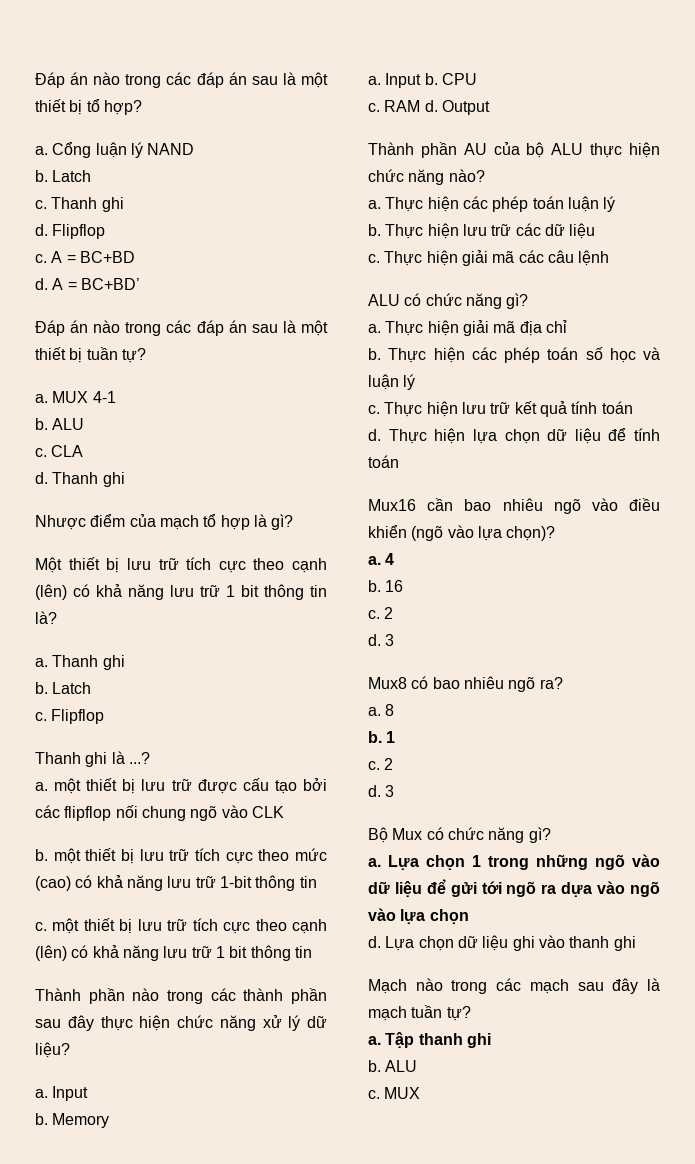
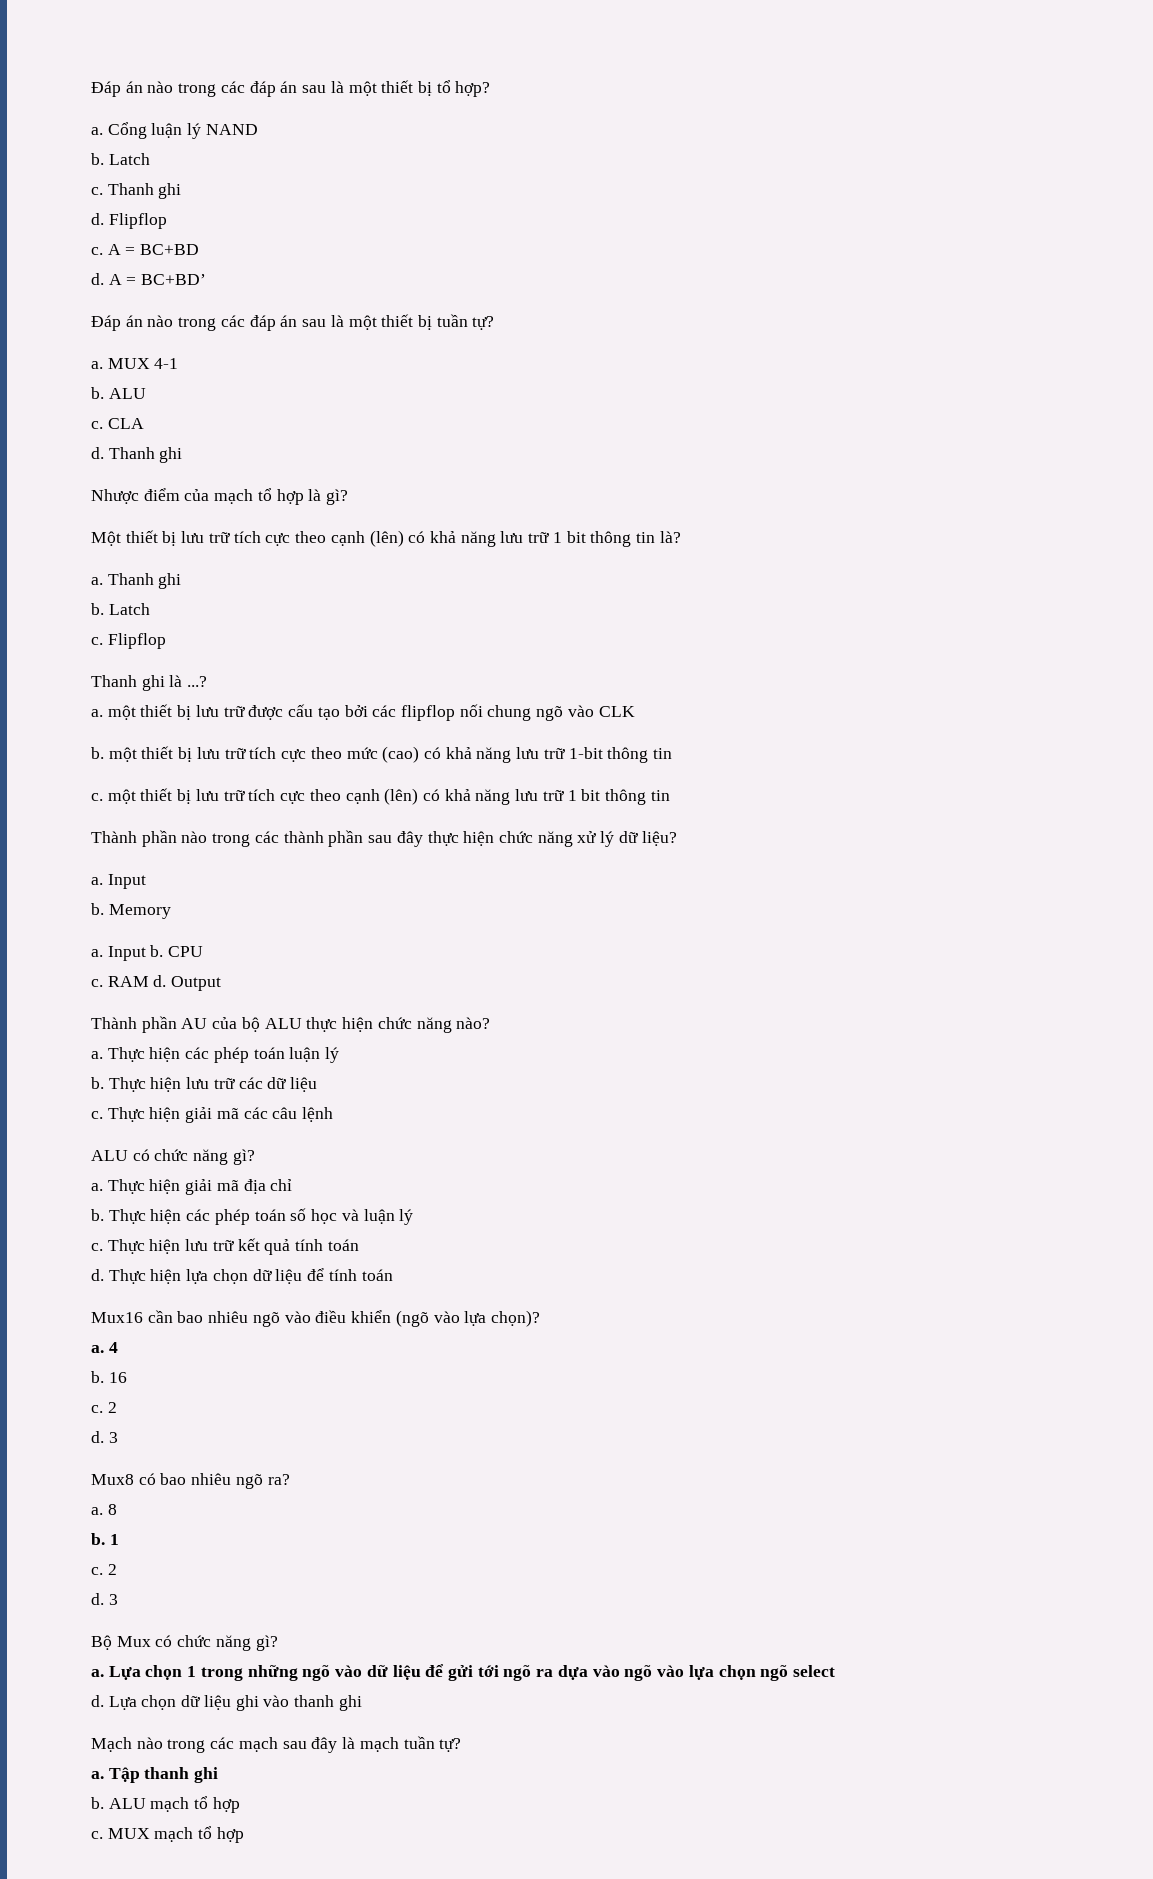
- Lựa chọn 1 trong những ngõ vào dữ liệu để gửi tới ngõ ra dựa vào ngõ vào lựa chọn
+ Lựa chọn 1 trong những ngõ vào dữ liệu để gửi tới ngõ ra dựa vào ngõ vào lựa chọn ngõ select
  Tập thanh ghi
- b. ALU
+ b. ALU mạch tổ hợp
- c. MUX
+ c. MUX mạch tổ hợp

